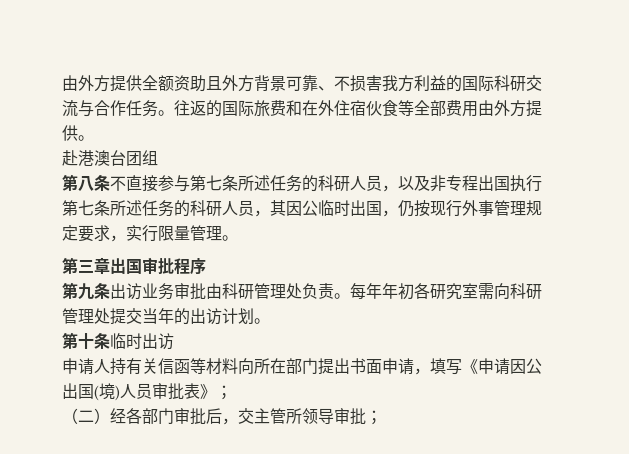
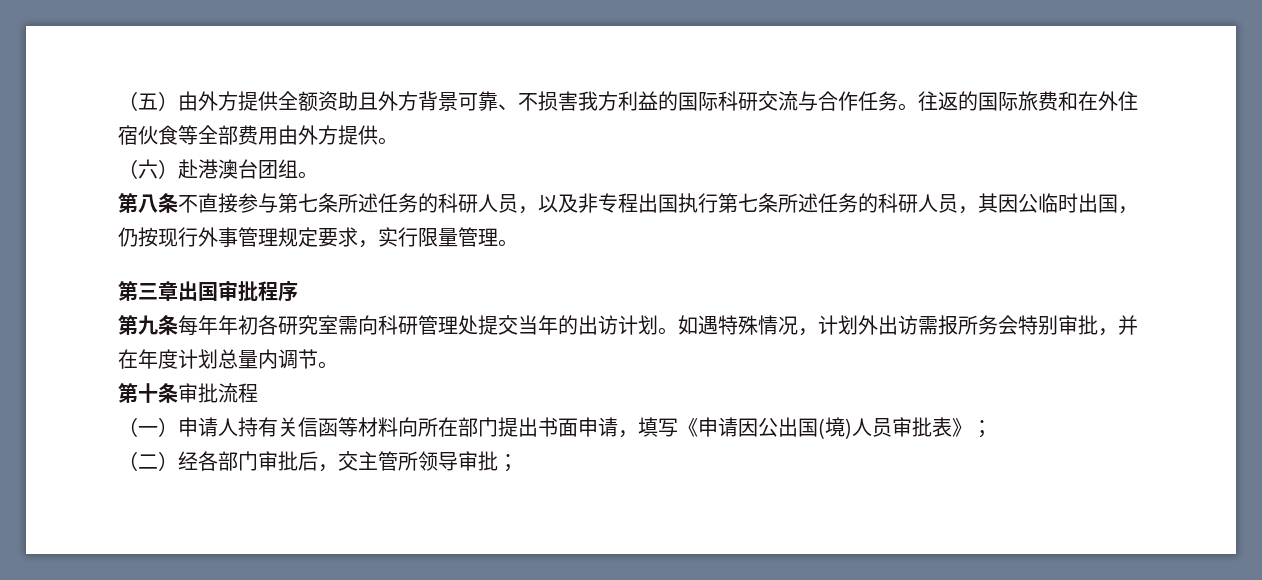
- 由外方提供全额资助且外方背景可靠、不损害我方利益的国际科研交流与合作任务。
+ （五）由外方提供全额资助且外方背景可靠、不损害我方利益的国际科研交流与合作任务。
- 赴港澳台团组
+ （六）赴港澳台团组。
- 第九条出访业务审批由科研管理处负责。每年年初各研究室需向科研管理处提交当年的出访计划。
- 第十条临时出访
- 申请人持有关信函等材料向所在部门提出书面申请，填写《申请因公出国(境)人员审批表》；
+ 第九条每年年初各研究室需向科研管理处提交当年的出访计划。如遇特殊情况，计划外出访需报所务会特别审批，并在年度计划总量内调节。
+ 第十条审批流程
+ （一）申请人持有关信函等材料向所在部门提出书面申请，填写《申请因公出国(境)人员审批表》；

